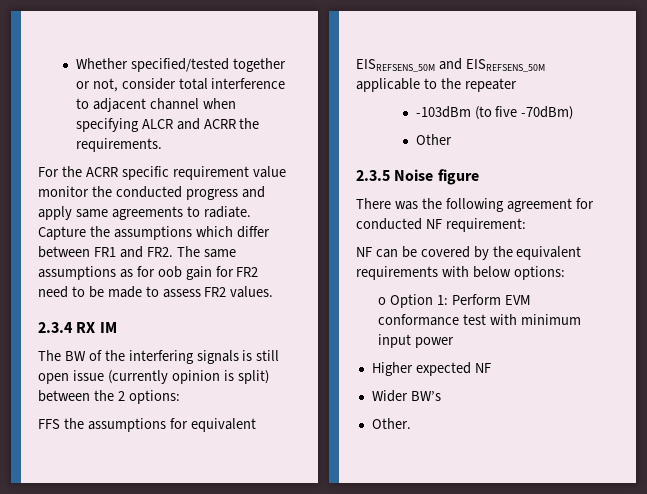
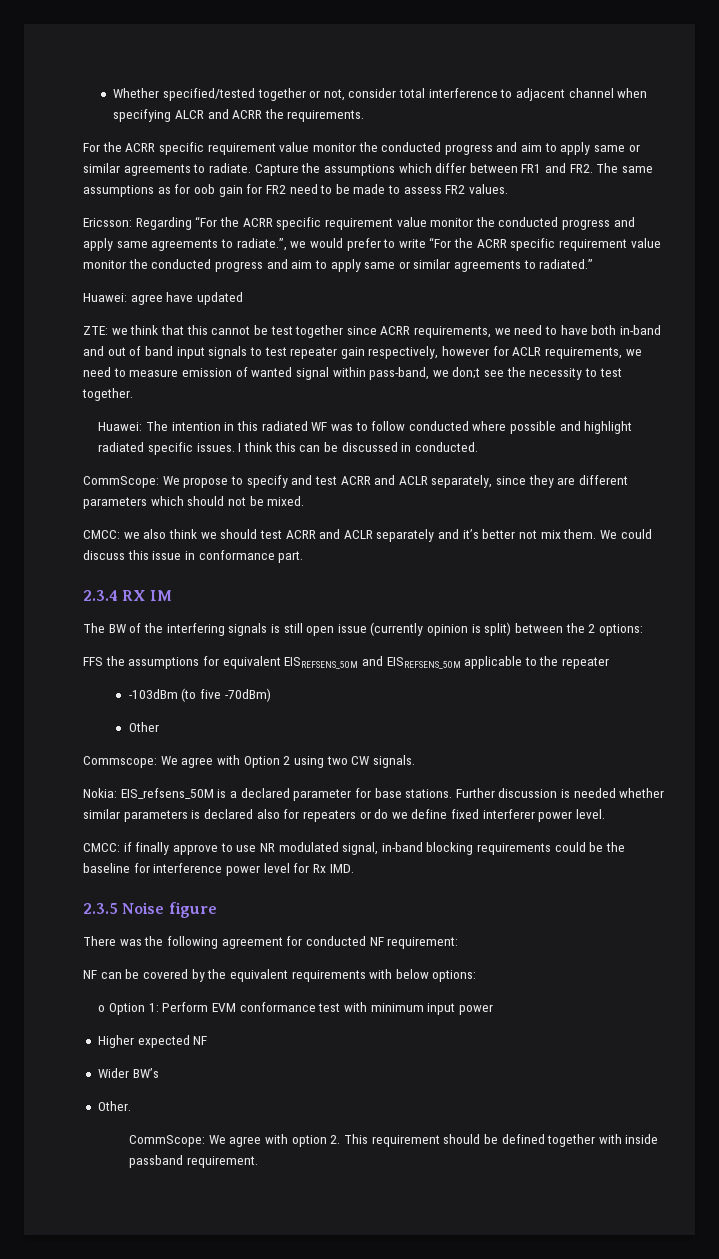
- For the ACRR specific requirement value monitor the conducted progress and apply same agreements to radiate.
+ For the ACRR specific requirement value monitor the conducted progress and aim to apply same or similar agreements to radiate.
+ Ericsson: Regarding “For the ACRR specific requirement value monitor the conducted progress and apply same agreements to radiate.”, we would prefer to write “For the ACRR specific requirement value monitor the conducted progress and aim to apply same or similar agreements to radiated.”
+ Huawei: agree have updated
+ ZTE: we think that this cannot be test together since ACRR requirements, we need to have both in-band and out of band input signals to test repeater gain respectively, however for ACLR requirements, we need to measure emission of wanted signal within pass-band, we don;t see the necessity to test together.
+ Huawei: The intention in this radiated WF was to follow conducted where possible and highlight radiated specific issues. I think this can be discussed in conducted.
+ CommScope: We propose to specify and test ACRR and ACLR separately, since they are different parameters which should not be mixed.
+ CMCC: we also think we should test ACRR and ACLR separately and it’s better not mix them. We could discuss this issue in conformance part.
+ Commscope: We agree with Option 2 using two CW signals.
+ Nokia: EIS_refsens_50M is a declared parameter for base stations. Further discussion is needed whether similar parameters is declared also for repeaters or do we define fixed interferer power level.
+ CMCC: if finally approve to use NR modulated signal, in-band blocking requirements could be the baseline for interference power level for Rx IMD.
+ CommScope: We agree with option 2. This requirement should be defined together with inside passband requirement.

